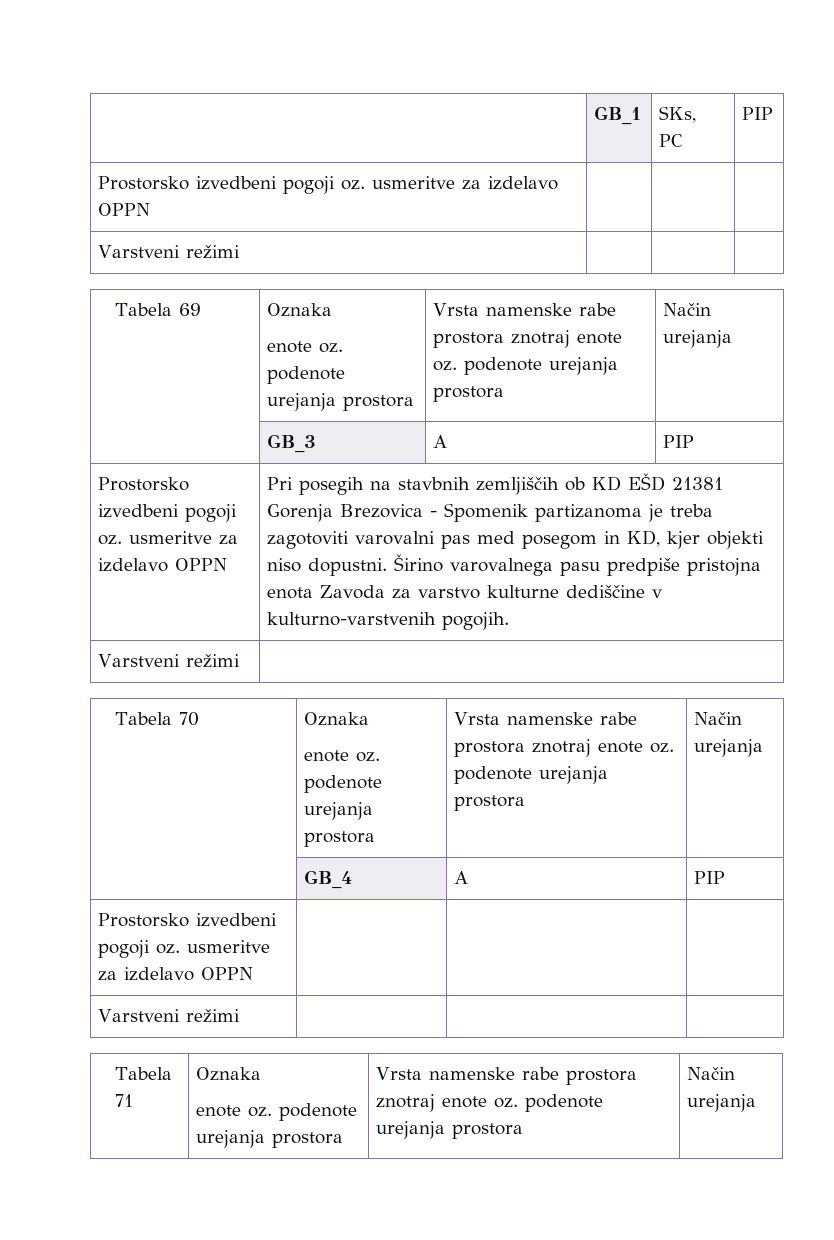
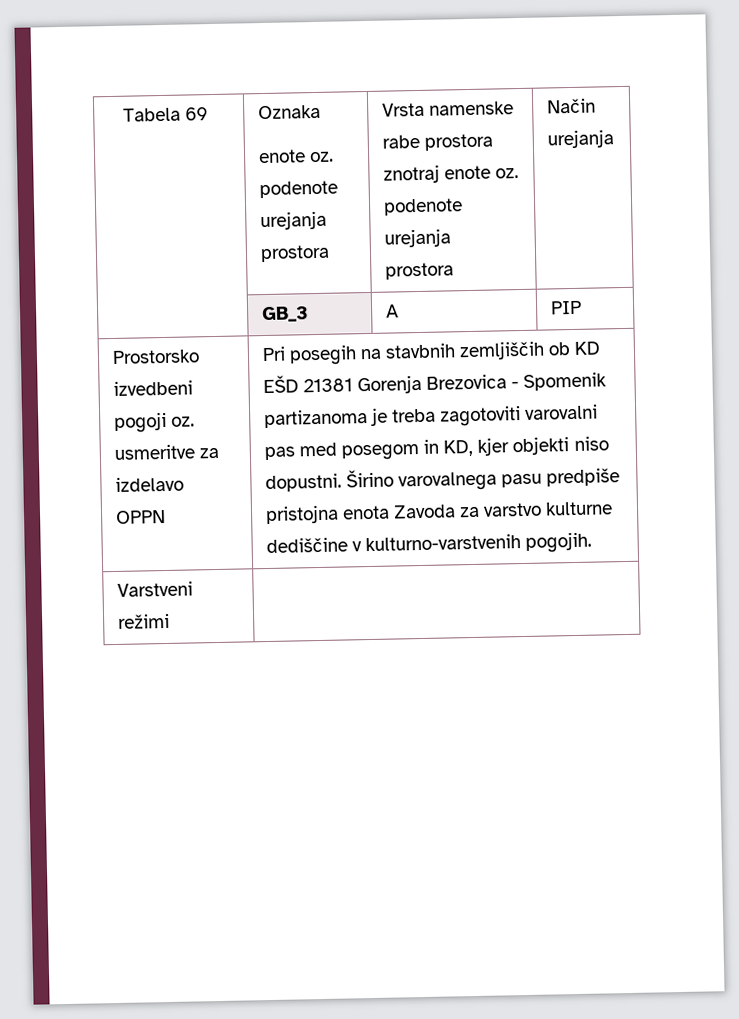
- | GB_1 | SKs, PC | PIP
- Prostorsko izvedbeni pogoji oz. usmeritve za izdelavo OPPN | | |
- Varstveni režimi | | |
- Tabela 70 | Oznaka
- enote oz. podenote urejanja prostora | Vrsta namenske rabe prostora znotraj enote oz. podenote urejanja prostora | Način urejanja
- | GB_4 | A | PIP
- Prostorsko izvedbeni pogoji oz. usmeritve za izdelavo OPPN | | |
- Varstveni režimi | | |
- Tabela 71 | Oznaka
- enote oz. podenote urejanja prostora | Vrsta namenske rabe prostora znotraj enote oz. podenote urejanja prostora | Način urejanja

